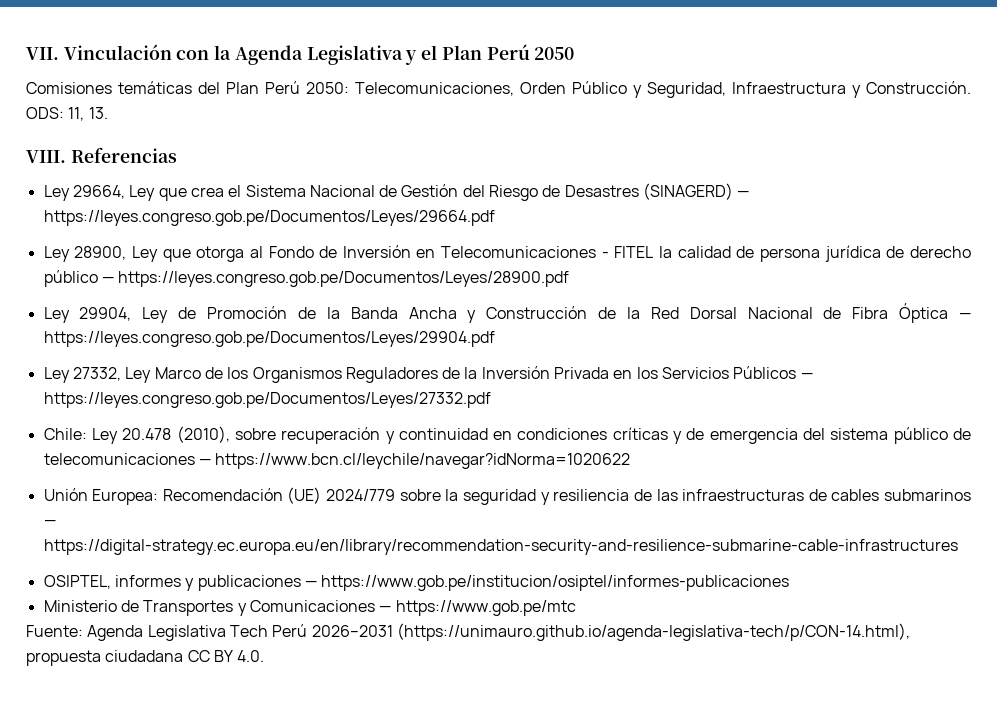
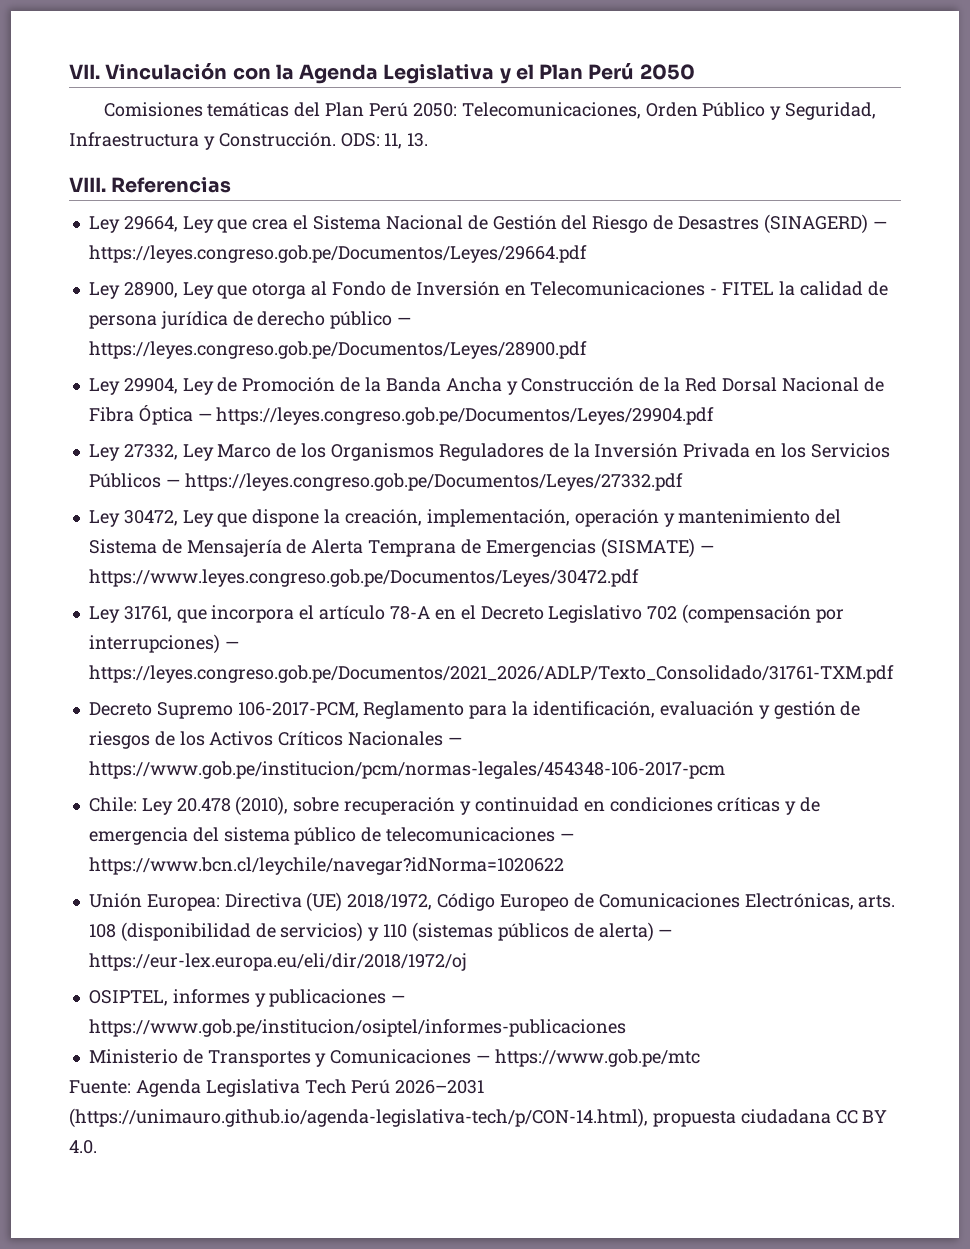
+ Ley 30472, Ley que dispone la creación, implementación, operación y mantenimiento del Sistema de Mensajería de Alerta Temprana de Emergencias (SISMATE) — https://www.leyes.congreso.gob.pe/Documentos/Leyes/30472.pdf
+ Ley 31761, que incorpora el artículo 78-A en el Decreto Legislativo 702 (compensación por interrupciones) — https://leyes.congreso.gob.pe/Documentos/2021_2026/ADLP/Texto_Consolidado/31761-TXM.pdf
+ Decreto Supremo 106-2017-PCM, Reglamento para la identificación, evaluación y gestión de riesgos de los Activos Críticos Nacionales — https://www.gob.pe/institucion/pcm/normas-legales/454348-106-2017-pcm
- Unión Europea: Recomendación (UE) 2024/779 sobre la seguridad y resiliencia de las infraestructuras de cables submarinos — https://digital-strategy.ec.europa.eu/en/library/recommendation-security-and-resilience-submarine-cable-infrastructures
+ Unión Europea: Directiva (UE) 2018/1972, Código Europeo de Comunicaciones Electrónicas, arts. 108 (disponibilidad de servicios) y 110 (sistemas públicos de alerta) — https://eur-lex.europa.eu/eli/dir/2018/1972/oj

